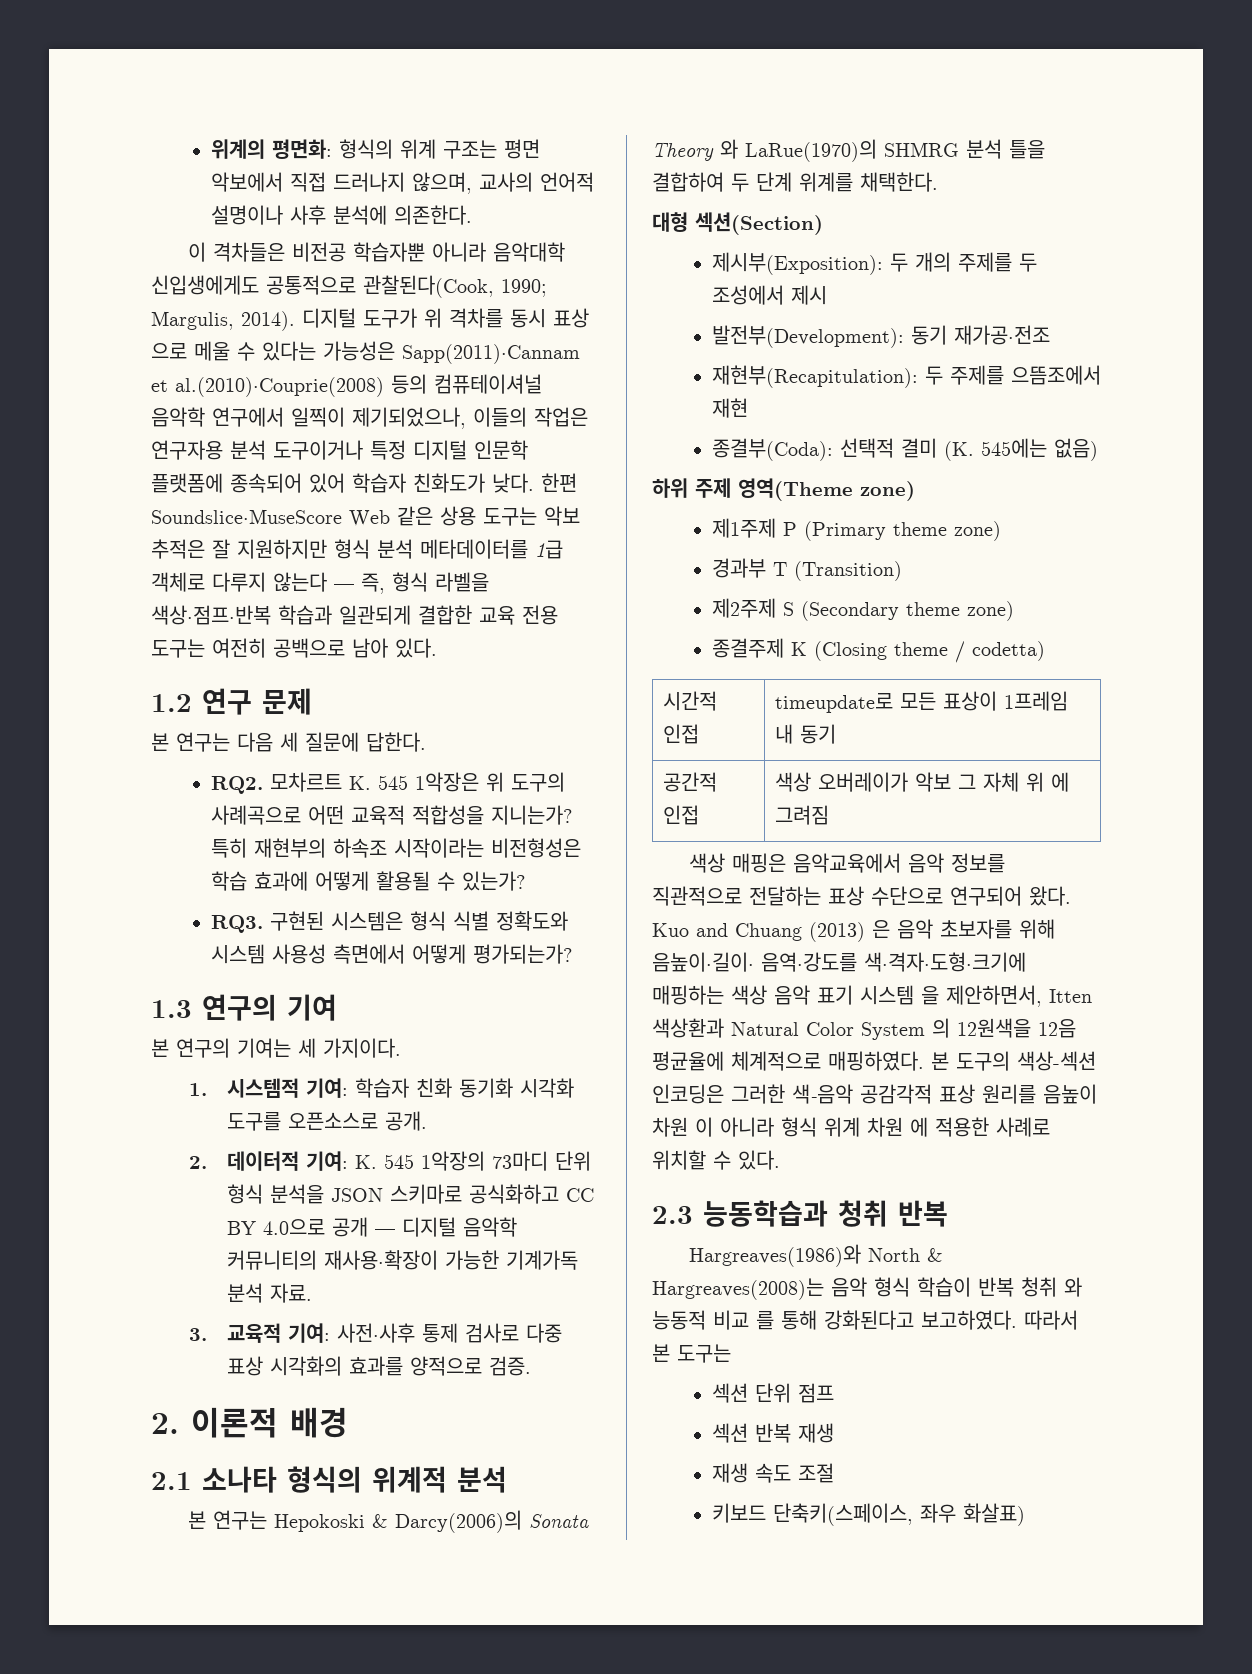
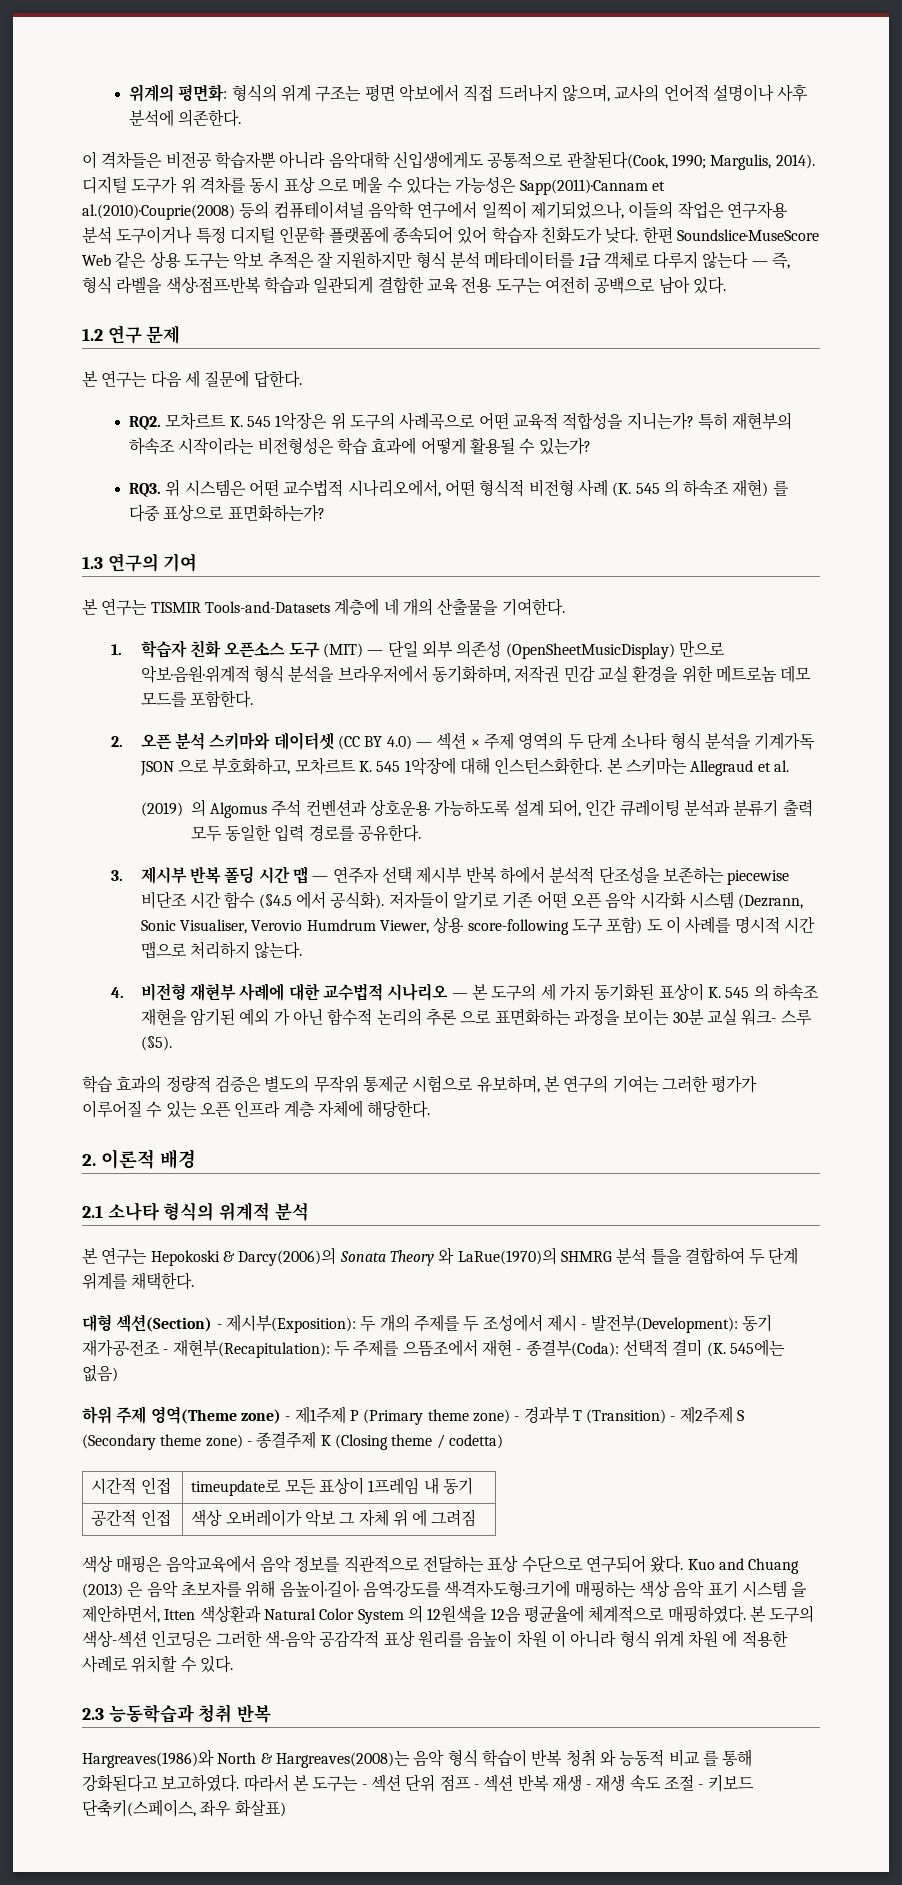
- RQ3. 구현된 시스템은 형식 식별 정확도와 시스템 사용성 측면에서 어떻게 평가되는가?
+ RQ3. 위 시스템은 어떤 교수법적 시나리오에서, 어떤 형식적 비전형 사례 (K. 545 의 하속조 재현) 를 다중 표상으로 표면화하는가?
  1.3 연구의 기여
- 본 연구의 기여는 세 가지이다.
- 1. 시스템적 기여: 학습자 친화 동기화 시각화 도구를 오픈소스로 공개.
- 2. 데이터적 기여: K. 545 1악장의 73마디 단위 형식 분석을 JSON 스키마로 공식화하고 CC BY 4.0으로 공개 — 디지털 음악학 커뮤니티의 재사용·확장이 가능한 기계가독 분석 자료.
- 3. 교육적 기여: 사전·사후 통제 검사로 다중 표상 시각화의 효과를 양적으로 검증.
+ 본 연구는 TISMIR Tools-and-Datasets 계층에 네 개의 산출물을 기여한다.
+ 1. 학습자 친화 오픈소스 도구 (MIT) — 단일 외부 의존성 (OpenSheetMusicDisplay) 만으로 악보·음원·위계적 형식 분석을 브라우저에서 동기화하며, 저작권 민감 교실 환경을 위한 메트로놈 데모 모드를 포함한다.
+ 2. 오픈 분석 스키마와 데이터셋 (CC BY 4.0) — 섹션 × 주제 영역의 두 단계 소나타 형식 분석을 기계가독 JSON 으로 부호화하고, 모차르트 K. 545 1악장에 대해 인스턴스화한다. 본 스키마는 Allegraud et al.
+ (2019) 의 Algomus 주석 컨벤션과 상호운용 가능하도록 설계 되어, 인간 큐레이팅 분석과 분류기 출력 모두 동일한 입력 경로를 공유한다.
+ 3. 제시부 반복 폴딩 시간 맵 — 연주자 선택 제시부 반복 하에서 분석적 단조성을 보존하는 piecewise 비단조 시간 함수 (§4.5 에서 공식화). 저자들이 알기로 기존 어떤 오픈 음악 시각화 시스템 (Dezrann, Sonic Visualiser, Verovio Humdrum Viewer, 상용 score-following 도구 포함) 도 이 사례를 명시적 시간 맵으로 처리하지 않는다.
+ 4. 비전형 재현부 사례에 대한 교수법적 시나리오 — 본 도구의 세 가지 동기화된 표상이 K. 545 의 하속조 재현을 암기된 예외 가 아닌 함수적 논리의 추론 으로 표면화하는 과정을 보이는 30분 교실 워크- 스루 (§5).
+ 학습 효과의 정량적 검증은 별도의 무작위 통제군 시험으로 유보하며, 본 연구의 기여는 그러한 평가가 이루어질 수 있는 오픈 인프라 계층 자체에 해당한다.
- 대형 섹션(Section)
- 제시부(Exposition): 두 개의 주제를 두 조성에서 제시
- 발전부(Development): 동기 재가공·전조
- 재현부(Recapitulation): 두 주제를 으뜸조에서 재현
- 종결부(Coda): 선택적 결미 (K. 545에는 없음)
+ 대형 섹션(Section) - 제시부(Exposition): 두 개의 주제를 두 조성에서 제시 - 발전부(Development): 동기 재가공·전조 - 재현부(Recapitulation): 두 주제를 으뜸조에서 재현 - 종결부(Coda): 선택적 결미 (K. 545에는 없음)
- 하위 주제 영역(Theme zone)
- 제1주제 P (Primary theme zone)
- 경과부 T (Transition)
- 제2주제 S (Secondary theme zone)
- 종결주제 K (Closing theme / codetta)
+ 하위 주제 영역(Theme zone) - 제1주제 P (Primary theme zone) - 경과부 T (Transition) - 제2주제 S (Secondary theme zone) - 종결주제 K (Closing theme / codetta)
- 따라서 본 도구는
- 섹션 단위 점프
- 섹션 반복 재생
- 재생 속도 조절
- 키보드 단축키(스페이스, 좌우 화살표)
+ 따라서 본 도구는 - 섹션 단위 점프 - 섹션 반복 재생 - 재생 속도 조절 - 키보드 단축키(스페이스, 좌우 화살표)

